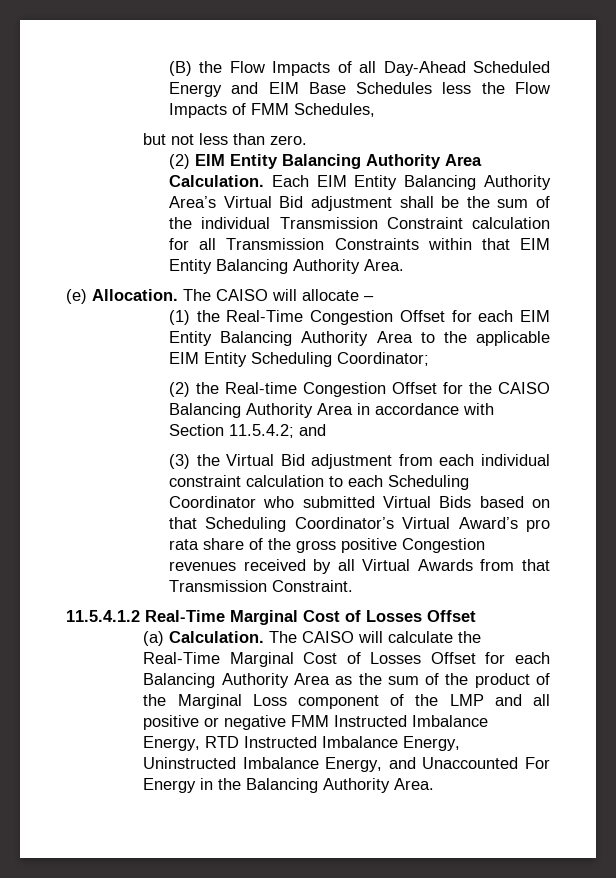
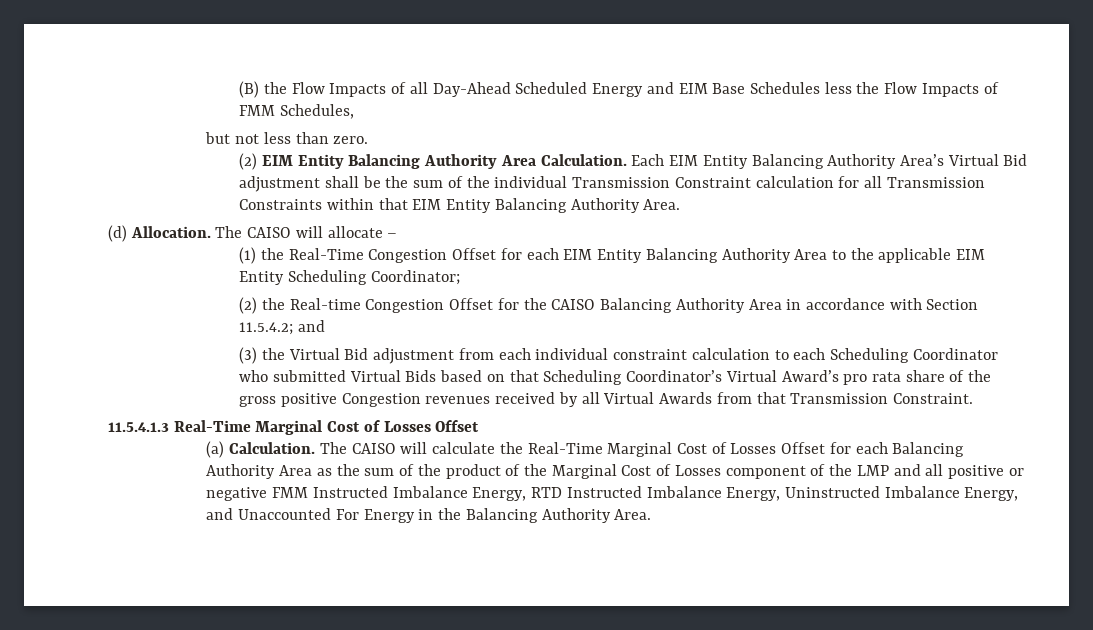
- (e) Allocation.
+ (d) Allocation.
- 11.5.4.1.2 Real-Time Marginal Cost of Losses Offset
+ 11.5.4.1.3 Real-Time Marginal Cost of Losses Offset
- The CAISO will calculate the Real-Time Marginal Cost of Losses Offset for each Balancing Authority Area as the sum of the product of the Marginal Loss component of the LMP and all positive or negative FMM Instructed Imbalance Energy, RTD Instructed Imbalance Energy, Uninstructed Imbalance Energy, and Unaccounted For Energy in the Balancing Authority Area.
+ The CAISO will calculate the Real-Time Marginal Cost of Losses Offset for each Balancing Authority Area as the sum of the product of the Marginal Cost of Losses component of the LMP and all positive or negative FMM Instructed Imbalance Energy, RTD Instructed Imbalance Energy, Uninstructed Imbalance Energy, and Unaccounted For Energy in the Balancing Authority Area.

